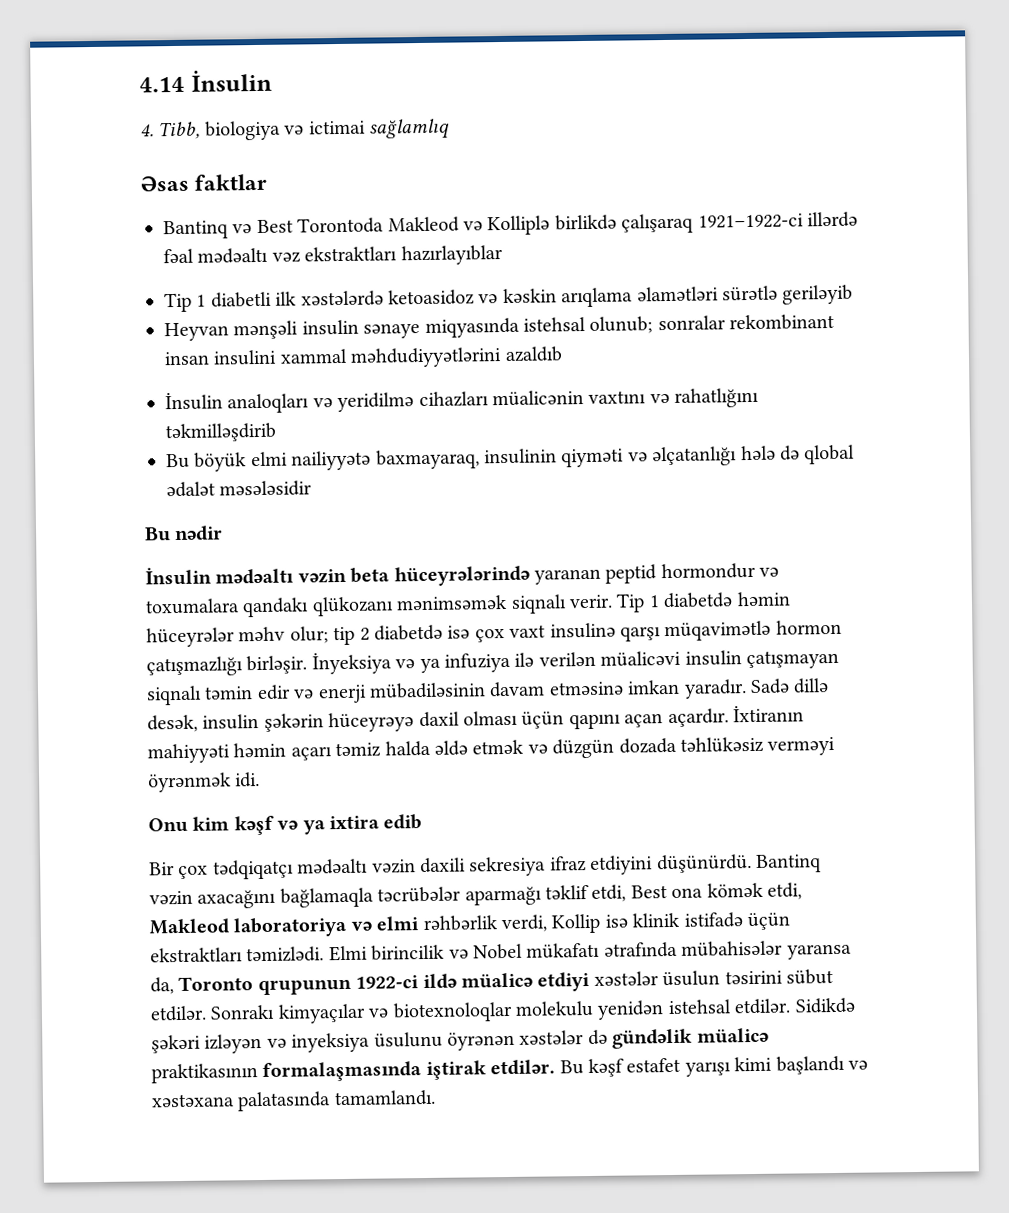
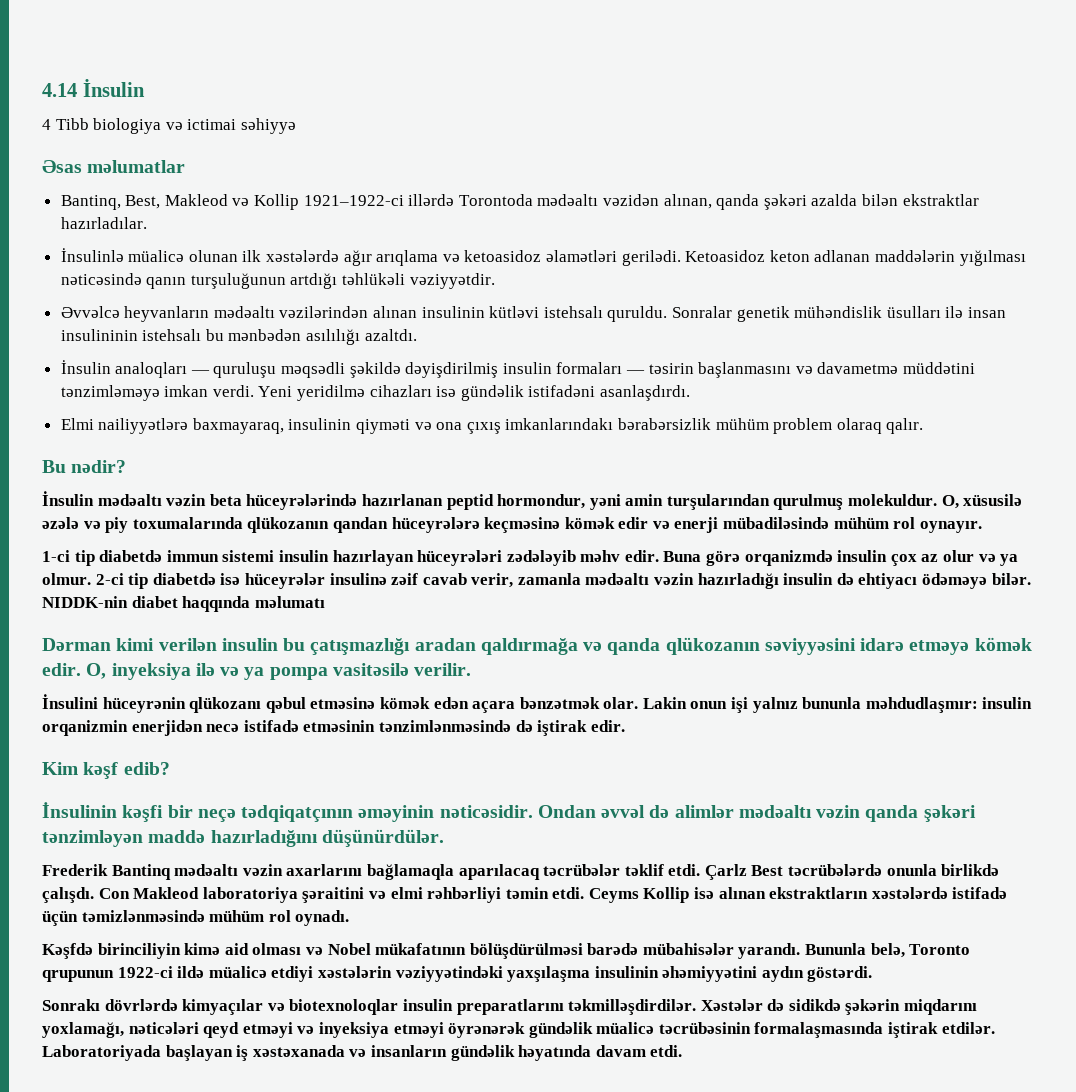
- 4. Tibb, biologiya və ictimai sağlamlıq
+ 4 Tibb biologiya və ictimai səhiyyə
- Əsas faktlar
- Bantinq və Best Torontoda Makleod və Kolliplə birlikdə çalışaraq 1921–1922-ci illərdə fəal mədəaltı vəz ekstraktları hazırlayıblar
- Tip 1 diabetli ilk xəstələrdə ketoasidoz və kəskin arıqlama əlamətləri sürətlə geriləyib
- Heyvan mənşəli insulin sənaye miqyasında istehsal olunub; sonralar rekombinant insan insulini xammal məhdudiyyətlərini azaldıb
- İnsulin analoqları və yeridilmə cihazları müalicənin vaxtını və rahatlığını təkmilləşdirib
- Bu böyük elmi nailiyyətə baxmayaraq, insulinin qiyməti və əlçatanlığı hələ də qlobal ədalət məsələsidir
- Bu nədir
+ Əsas məlumatlar
+ Bantinq, Best, Makleod və Kollip 1921–1922-ci illərdə Torontoda mədəaltı vəzidən alınan, qanda şəkəri azalda bilən ekstraktlar hazırladılar.
+ İnsulinlə müalicə olunan ilk xəstələrdə ağır arıqlama və ketoasidoz əlamətləri gerilədi. Ketoasidoz keton adlanan maddələrin yığılması nəticəsində qanın turşuluğunun artdığı təhlükəli vəziyyətdir.
+ Əvvəlcə heyvanların mədəaltı vəzilərindən alınan insulinin kütləvi istehsalı quruldu. Sonralar genetik mühəndislik üsulları ilə insan insulininin istehsalı bu mənbədən asılılığı azaltdı.
+ İnsulin analoqları — quruluşu məqsədli şəkildə dəyişdirilmiş insulin formaları — təsirin başlanmasını və davametmə müddətini tənzimləməyə imkan verdi. Yeni yeridilmə cihazları isə gündəlik istifadəni asanlaşdırdı.
+ Elmi nailiyyətlərə baxmayaraq, insulinin qiyməti və ona çıxış imkanlarındakı bərabərsizlik mühüm problem olaraq qalır.
+ Bu nədir?
- İnsulin mədəaltı vəzin beta hüceyrələrində yaranan peptid hormondur və toxumalara qandakı qlükozanı mənimsəmək siqnalı verir. Tip 1 diabetdə həmin hüceyrələr məhv olur; tip 2 diabetdə isə çox vaxt insulinə qarşı müqavimətlə hormon çatışmazlığı birləşir. İnyeksiya və ya infuziya ilə verilən müalicəvi insulin çatışmayan siqnalı təmin edir və enerji mübadiləsinin davam etməsinə imkan yaradır. Sadə dillə desək, insulin şəkərin hüceyrəyə daxil olması üçün qapını açan açardır. İxtiranın mahiyyəti həmin açarı təmiz halda əldə etmək və düzgün dozada təhlükəsiz verməyi öyrənmək idi.
- Onu kim kəşf və ya ixtira edib
- Bir çox tədqiqatçı mədəaltı vəzin daxili sekresiya ifraz etdiyini düşünürdü. Bantinq vəzin axacağını bağlamaqla təcrübələr aparmağı təklif etdi, Best ona kömək etdi, Makleod laboratoriya və elmi rəhbərlik verdi, Kollip isə klinik istifadə üçün ekstraktları təmizlədi. Elmi birincilik və Nobel mükafatı ətrafında mübahisələr yaransa da, Toronto qrupunun 1922-ci ildə müalicə etdiyi xəstələr üsulun təsirini sübut etdilər. Sonrakı kimyaçılar və biotexnoloqlar molekulu yenidən istehsal etdilər. Sidikdə şəkəri izləyən və inyeksiya üsulunu öyrənən xəstələr də gündəlik müalicə praktikasının formalaşmasında iştirak etdilər.
+ İnsulin mədəaltı vəzin beta hüceyrələrində hazırlanan peptid hormondur, yəni amin turşularından qurulmuş molekuldur. O, xüsusilə əzələ və piy toxumalarında qlükozanın qandan hüceyrələrə keçməsinə kömək edir və enerji mübadiləsində mühüm rol oynayır.
+ 1-ci tip diabetdə immun sistemi insulin hazırlayan hüceyrələri zədələyib məhv edir. Buna görə orqanizmdə insulin çox az olur və ya olmur. 2-ci tip diabetdə isə hüceyrələr insulinə zəif cavab verir, zamanla mədəaltı vəzin hazırladığı insulin də ehtiyacı ödəməyə bilər. NIDDK-nin diabet haqqında məlumatı
+ Dərman kimi verilən insulin bu çatışmazlığı aradan qaldırmağa və qanda qlükozanın səviyyəsini idarə etməyə kömək edir. O, inyeksiya ilə və ya pompa vasitəsilə verilir.
+ İnsulini hüceyrənin qlükozanı qəbul etməsinə kömək edən açara bənzətmək olar. Lakin onun işi yalnız bununla məhdudlaşmır: insulin orqanizmin enerjidən necə istifadə etməsinin tənzimlənməsində də iştirak edir.
+ Kim kəşf edib?
+ İnsulinin kəşfi bir neçə tədqiqatçının əməyinin nəticəsidir. Ondan əvvəl də alimlər mədəaltı vəzin qanda şəkəri tənzimləyən maddə hazırladığını düşünürdülər.
+ Frederik Bantinq mədəaltı vəzin axarlarını bağlamaqla aparılacaq təcrübələr təklif etdi. Çarlz Best təcrübələrdə onunla birlikdə çalışdı. Con Makleod laboratoriya şəraitini və elmi rəhbərliyi təmin etdi. Ceyms Kollip isə alınan ekstraktların xəstələrdə istifadə üçün təmizlənməsində mühüm rol oynadı.
+ Kəşfdə birinciliyin kimə aid olması və Nobel mükafatının bölüşdürülməsi barədə mübahisələr yarandı. Bununla belə, Toronto qrupunun 1922-ci ildə müalicə etdiyi xəstələrin vəziyyətindəki yaxşılaşma insulinin əhəmiyyətini aydın göstərdi.
+ Sonrakı dövrlərdə kimyaçılar və biotexnoloqlar insulin preparatlarını təkmilləşdirdilər. Xəstələr də sidikdə şəkərin miqdarını yoxlamağı, nəticələri qeyd etməyi və inyeksiya etməyi öyrənərək gündəlik müalicə təcrübəsinin formalaşmasında iştirak etdilər.
- Bu kəşf estafet yarışı kimi başlandı və xəstəxana palatasında tamamlandı.
+ Laboratoriyada başlayan iş xəstəxanada və insanların gündəlik həyatında davam etdi.

